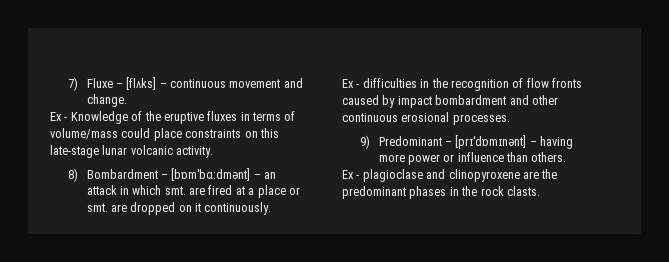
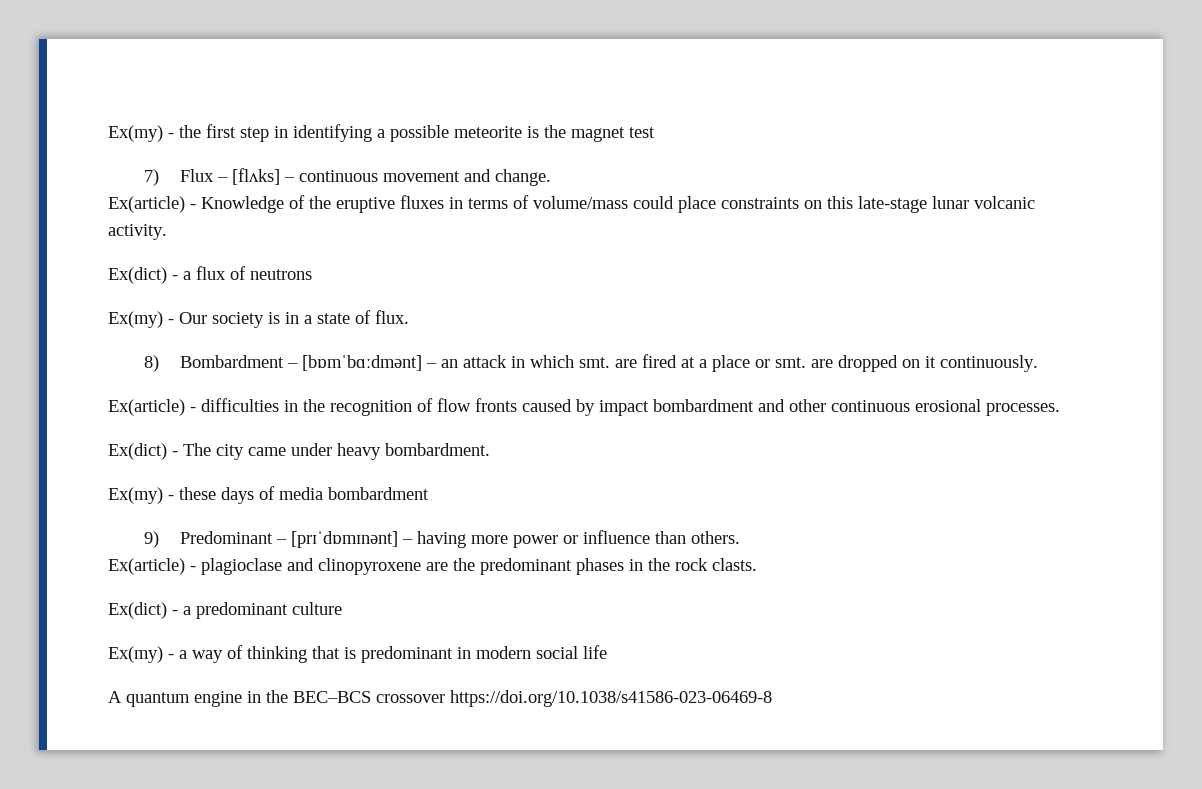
- 7) Fluxe – [flʌks] – continuous movement and change.
+ Ex(my) - the first step in identifying a possible meteorite is the magnet test
+ 7) Flux – [flʌks] – continuous movement and change.
- Ex - Knowledge of the eruptive fluxes in terms of volume/mass could place constraints on this late-stage lunar volcanic activity.
+ Ex(article) - Knowledge of the eruptive fluxes in terms of volume/mass could place constraints on this late-stage lunar volcanic activity.
+ Ex(dict) - a flux of neutrons
+ Ex(my) - Our society is in a state of flux.
- Ex - difficulties in the recognition of flow fronts caused by impact bombardment and other continuous erosional processes.
+ Ex(article) - difficulties in the recognition of flow fronts caused by impact bombardment and other continuous erosional processes.
+ Ex(dict) - The city came under heavy bombardment.
+ Ex(my) - these days of media bombardment
- Ex - plagioclase and clinopyroxene are the predominant phases in the rock clasts.
+ Ex(article) - plagioclase and clinopyroxene are the predominant phases in the rock clasts.
+ Ex(dict) - a predominant culture
+ Ex(my) - a way of thinking that is predominant in modern social life
+ A quantum engine in the BEC–BCS crossover https://doi.org/10.1038/s41586-023-06469-8

